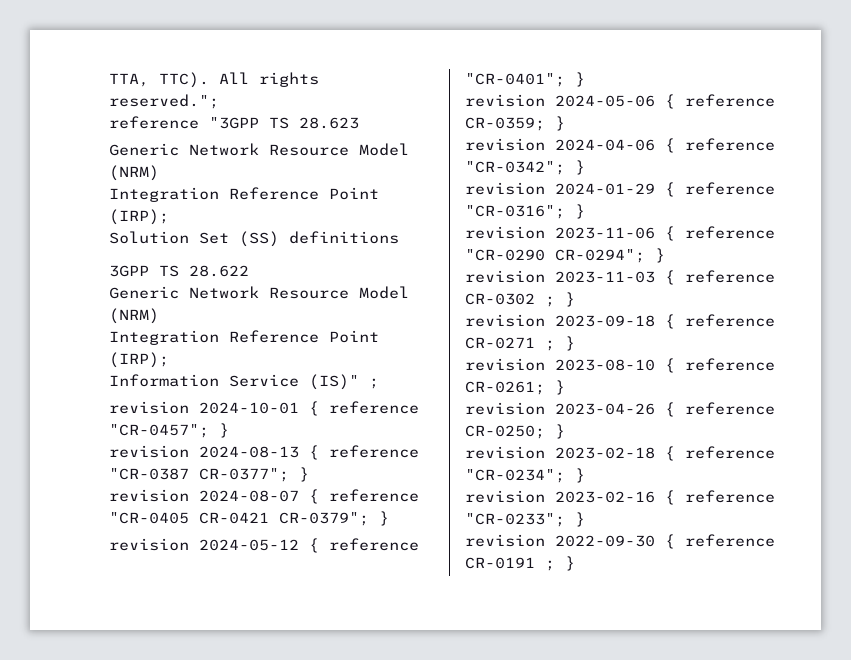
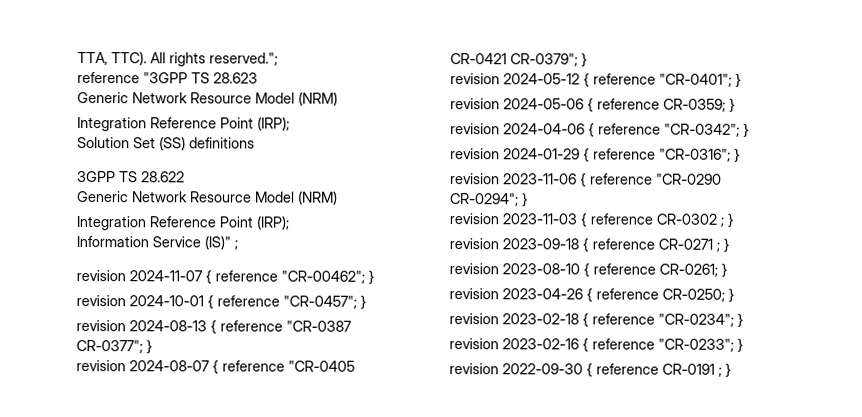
+ revision 2024-11-07 { reference "CR-00462"; }

